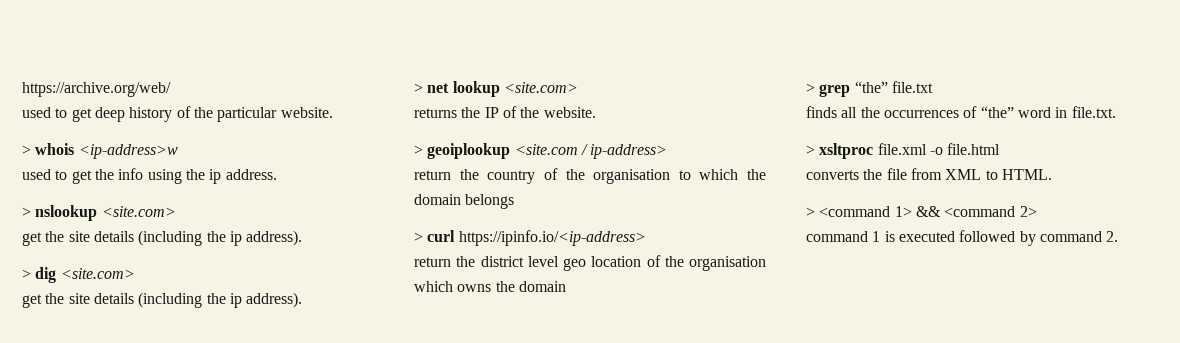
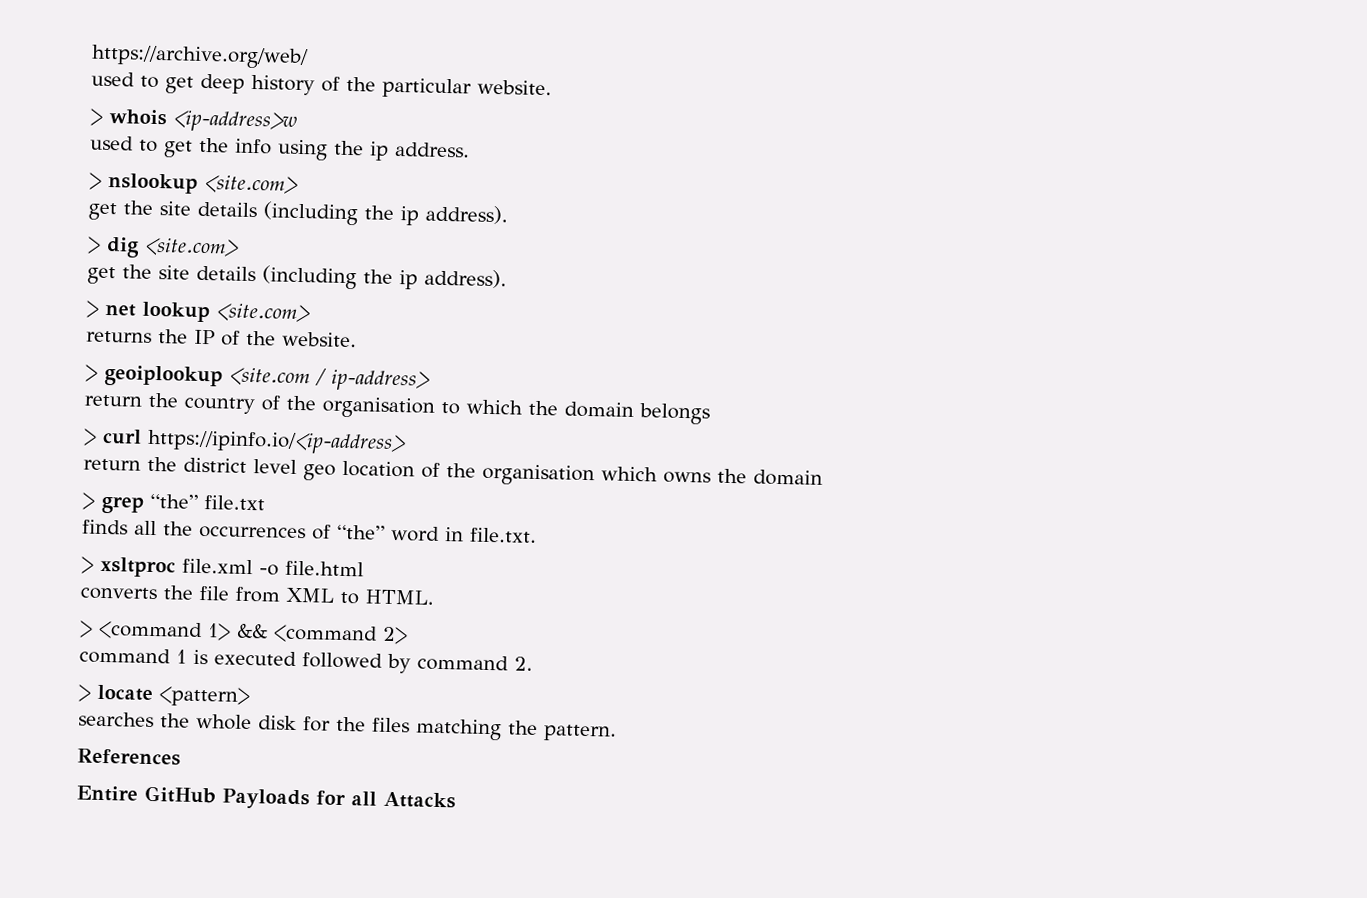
+ > locate <pattern>
+ searches the whole disk for the files matching the pattern.
+ References
+ Entire GitHub Payloads for all Attacks

